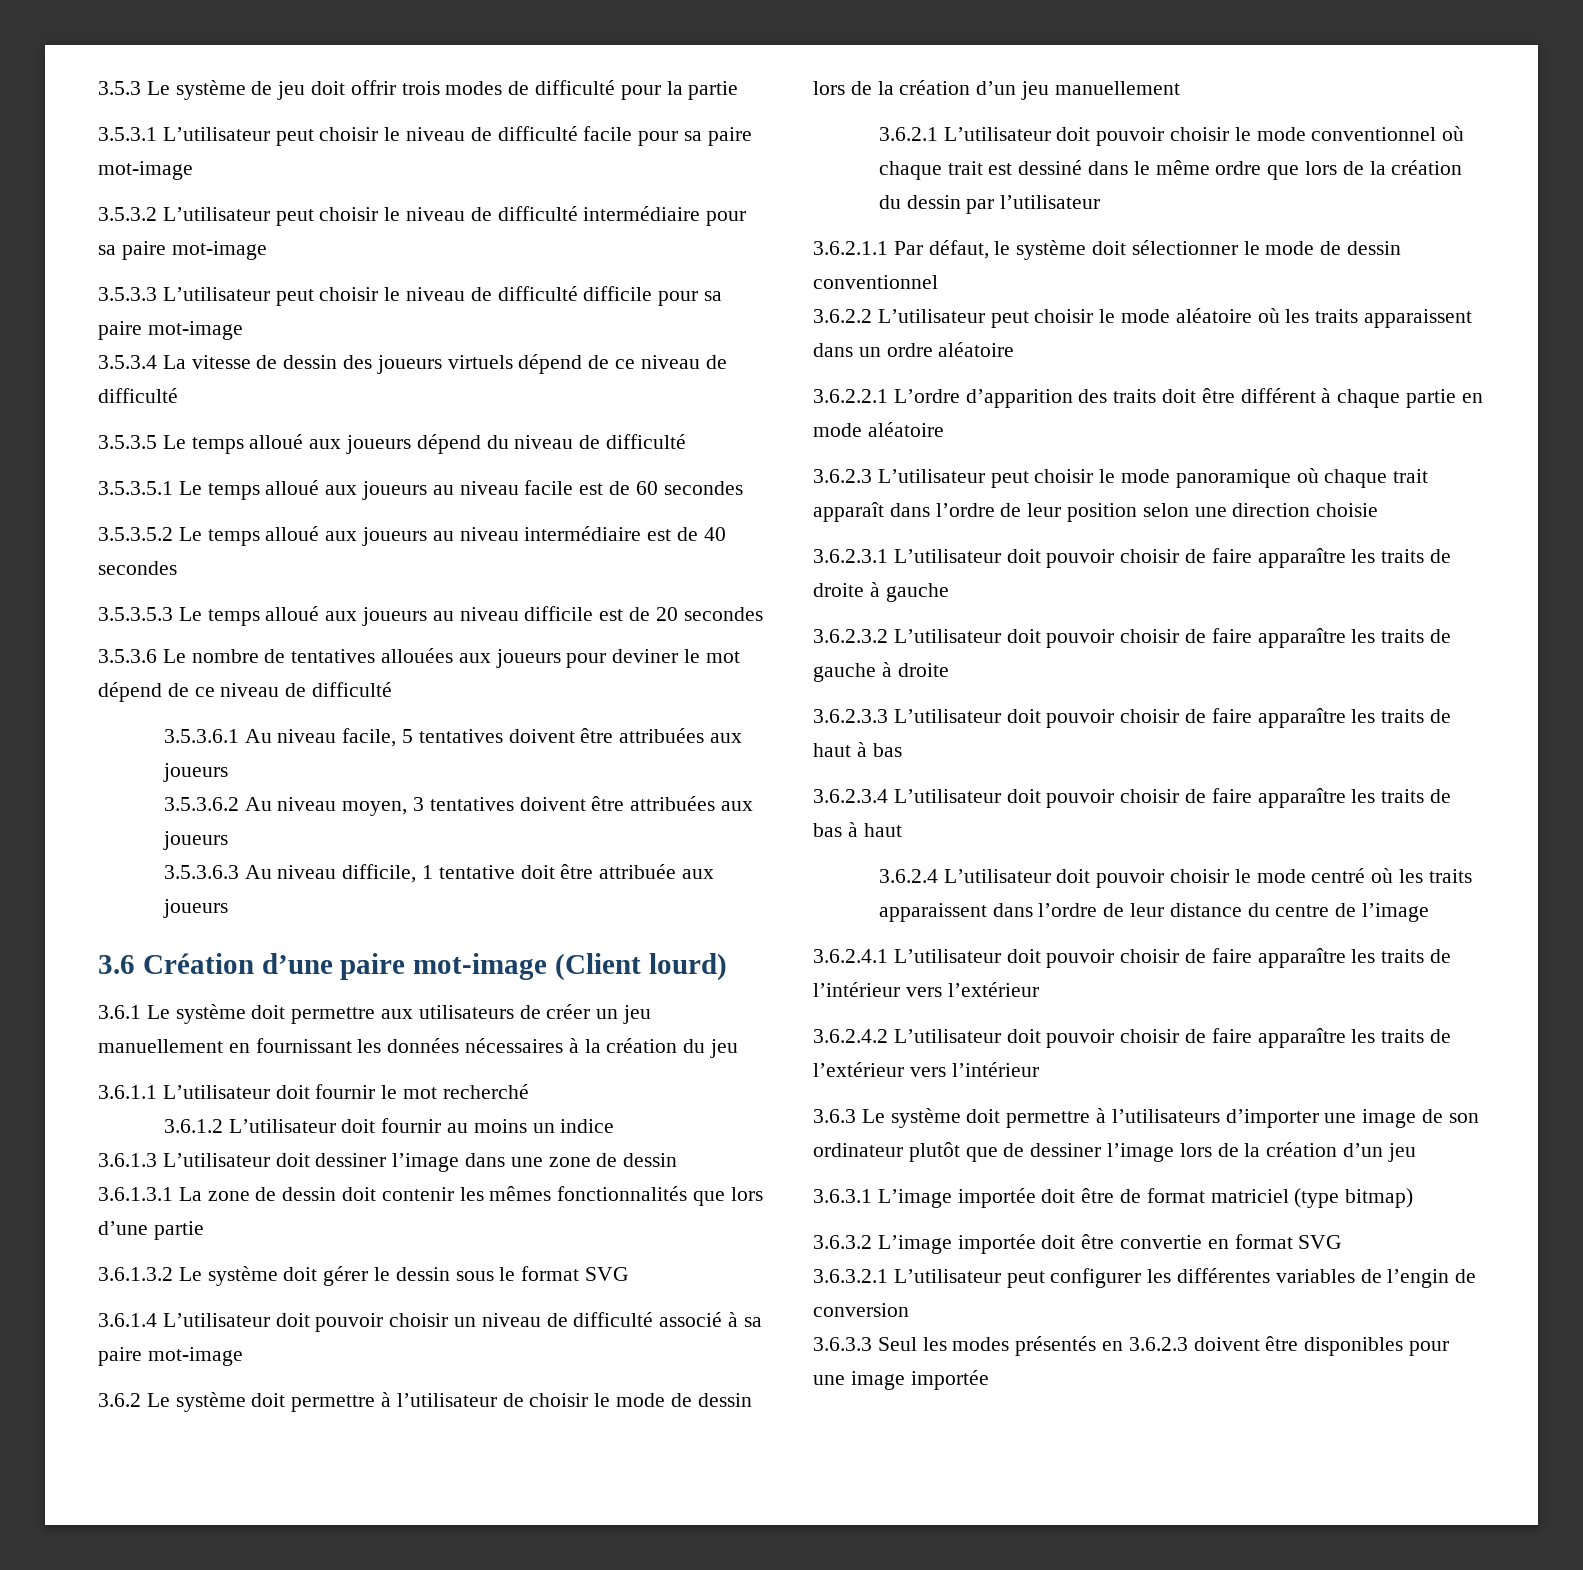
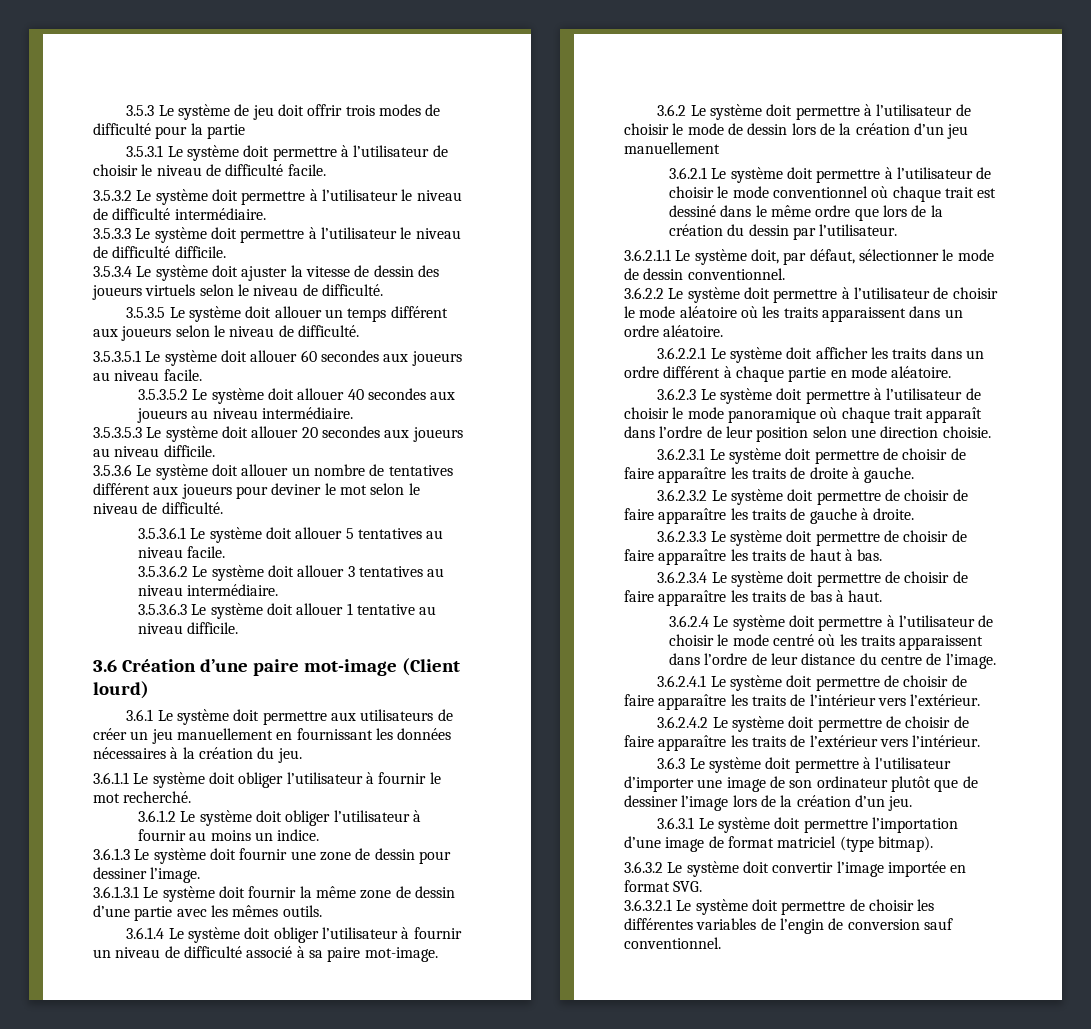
- 3.5.3.1 L’utilisateur peut choisir le niveau de difficulté facile pour sa paire mot-image
- 3.5.3.2 L’utilisateur peut choisir le niveau de difficulté intermédiaire pour sa paire mot-image
- 3.5.3.3 L’utilisateur peut choisir le niveau de difficulté difficile pour sa paire mot-image
- 3.5.3.4 La vitesse de dessin des joueurs virtuels dépend de ce niveau de difficulté
+ 3.5.3.1 Le système doit permettre à l’utilisateur de choisir le niveau de difficulté facile.
+ 3.5.3.2 Le système doit permettre à l’utilisateur le niveau de difficulté intermédiaire.
+ 3.5.3.3 Le système doit permettre à l’utilisateur le niveau de difficulté difficile.
+ 3.5.3.4 Le système doit ajuster la vitesse de dessin des joueurs virtuels selon le niveau de difficulté.
- 3.5.3.5 Le temps alloué aux joueurs dépend du niveau de difficulté
+ 3.5.3.5 Le système doit allouer un temps différent aux joueurs selon le niveau de difficulté.
- 3.5.3.5.1 Le temps alloué aux joueurs au niveau facile est de 60 secondes
- 3.5.3.5.2 Le temps alloué aux joueurs au niveau intermédiaire est de 40 secondes
- 3.5.3.5.3 Le temps alloué aux joueurs au niveau difficile est de 20 secondes
- 3.5.3.6 Le nombre de tentatives allouées aux joueurs pour deviner le mot dépend de ce niveau de difficulté
+ 3.5.3.5.1 Le système doit allouer 60 secondes aux joueurs au niveau facile.
+ 3.5.3.5.2 Le système doit allouer 40 secondes aux joueurs au niveau intermédiaire.
+ 3.5.3.5.3 Le système doit allouer 20 secondes aux joueurs au niveau difficile.
+ 3.5.3.6 Le système doit allouer un nombre de tentatives différent aux joueurs pour deviner le mot selon le niveau de difficulté.
- 3.5.3.6.1 Au niveau facile, 5 tentatives doivent être attribuées aux joueurs
- 3.5.3.6.2 Au niveau moyen, 3 tentatives doivent être attribuées aux joueurs
- 3.5.3.6.3 Au niveau difficile, 1 tentative doit être attribuée aux joueurs
+ 3.5.3.6.1 Le système doit allouer 5 tentatives au niveau facile.
+ 3.5.3.6.2 Le système doit allouer 3 tentatives au niveau intermédiaire.
+ 3.5.3.6.3 Le système doit allouer 1 tentative au niveau difficile.
- 3.6.1 Le système doit permettre aux utilisateurs de créer un jeu manuellement en fournissant les données nécessaires à la création du jeu
+ 3.6.1 Le système doit permettre aux utilisateurs de créer un jeu manuellement en fournissant les données nécessaires à la création du jeu.
- 3.6.1.1 L’utilisateur doit fournir le mot recherché
+ 3.6.1.1 Le système doit obliger l’utilisateur à fournir le mot recherché.
- 3.6.1.2 L’utilisateur doit fournir au moins un indice
+ 3.6.1.2 Le système doit obliger l’utilisateur à fournir au moins un indice.
- 3.6.1.3 L’utilisateur doit dessiner l’image dans une zone de dessin
- 3.6.1.3.1 La zone de dessin doit contenir les mêmes fonctionnalités que lors d’une partie
- 3.6.1.3.2 Le système doit gérer le dessin sous le format SVG
- 3.6.1.4 L’utilisateur doit pouvoir choisir un niveau de difficulté associé à sa paire mot-image
+ 3.6.1.3 Le système doit fournir une zone de dessin pour dessiner l’image.
+ 3.6.1.3.1 Le système doit fournir la même zone de dessin d’une partie avec les mêmes outils.
+ 3.6.1.4 Le système doit obliger l’utilisateur à fournir un niveau de difficulté associé à sa paire mot-image.
- 3.6.2.1 L’utilisateur doit pouvoir choisir le mode conventionnel où chaque trait est dessiné dans le même ordre que lors de la création du dessin par l’utilisateur
+ 3.6.2.1 Le système doit permettre à l’utilisateur de choisir le mode conventionnel où chaque trait est dessiné dans le même ordre que lors de la création du dessin par l’utilisateur.
- 3.6.2.1.1 Par défaut, le système doit sélectionner le mode de dessin conventionnel
+ 3.6.2.1.1 Le système doit, par défaut, sélectionner le mode de dessin conventionnel.
- 3.6.2.2 L’utilisateur peut choisir le mode aléatoire où les traits apparaissent dans un ordre aléatoire
+ 3.6.2.2 Le système doit permettre à l’utilisateur de choisir le mode aléatoire où les traits apparaissent dans un ordre aléatoire.
- 3.6.2.2.1 L’ordre d’apparition des traits doit être différent à chaque partie en mode aléatoire
- 3.6.2.3 L’utilisateur peut choisir le mode panoramique où chaque trait apparaît dans l’ordre de leur position selon une direction choisie
+ 3.6.2.2.1 Le système doit afficher les traits dans un ordre différent à chaque partie en mode aléatoire.
+ 3.6.2.3 Le système doit permettre à l’utilisateur de choisir le mode panoramique où chaque trait apparaît dans l’ordre de leur position selon une direction choisie.
- 3.6.2.3.1 L’utilisateur doit pouvoir choisir de faire apparaître les traits de droite à gauche
+ 3.6.2.3.1 Le système doit permettre de choisir de faire apparaître les traits de droite à gauche.
- 3.6.2.3.2 L’utilisateur doit pouvoir choisir de faire apparaître les traits de gauche à droite
+ 3.6.2.3.2 Le système doit permettre de choisir de faire apparaître les traits de gauche à droite.
- 3.6.2.3.3 L’utilisateur doit pouvoir choisir de faire apparaître les traits de haut à bas
+ 3.6.2.3.3 Le système doit permettre de choisir de faire apparaître les traits de haut à bas.
- 3.6.2.3.4 L’utilisateur doit pouvoir choisir de faire apparaître les traits de bas à haut
+ 3.6.2.3.4 Le système doit permettre de choisir de faire apparaître les traits de bas à haut.
- 3.6.2.4 L’utilisateur doit pouvoir choisir le mode centré où les traits apparaissent dans l’ordre de leur distance du centre de l’image
+ 3.6.2.4 Le système doit permettre à l’utilisateur de choisir le mode centré où les traits apparaissent dans l’ordre de leur distance du centre de l’image.
- 3.6.2.4.1 L’utilisateur doit pouvoir choisir de faire apparaître les traits de l’intérieur vers l’extérieur
+ 3.6.2.4.1 Le système doit permettre de choisir de faire apparaître les traits de l’intérieur vers l’extérieur.
- 3.6.2.4.2 L’utilisateur doit pouvoir choisir de faire apparaître les traits de l’extérieur vers l’intérieur
+ 3.6.2.4.2 Le système doit permettre de choisir de faire apparaître les traits de l’extérieur vers l’intérieur.
- 3.6.3 Le système doit permettre à l’utilisateurs d’importer une image de son ordinateur plutôt que de dessiner l’image lors de la création d’un jeu
+ 3.6.3 Le système doit permettre à l'utilisateur d’importer une image de son ordinateur plutôt que de dessiner l’image lors de la création d’un jeu.
- 3.6.3.1 L’image importée doit être de format matriciel (type bitmap)
+ 3.6.3.1 Le système doit permettre l’importation d’une image de format matriciel (type bitmap).
- 3.6.3.2 L’image importée doit être convertie en format SVG
+ 3.6.3.2 Le système doit convertir l’image importée en format SVG.
- 3.6.3.2.1 L’utilisateur peut configurer les différentes variables de l’engin de conversion
- 3.6.3.3 Seul les modes présentés en 3.6.2.3 doivent être disponibles pour une image importée
+ 3.6.3.2.1 Le système doit permettre de choisir les différentes variables de l’engin de conversion sauf conventionnel.

